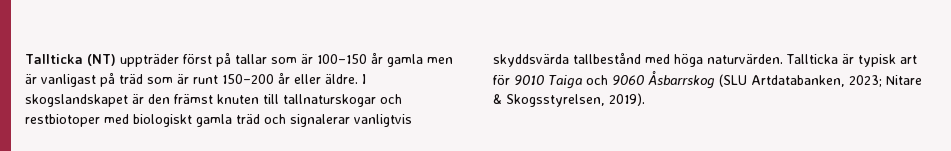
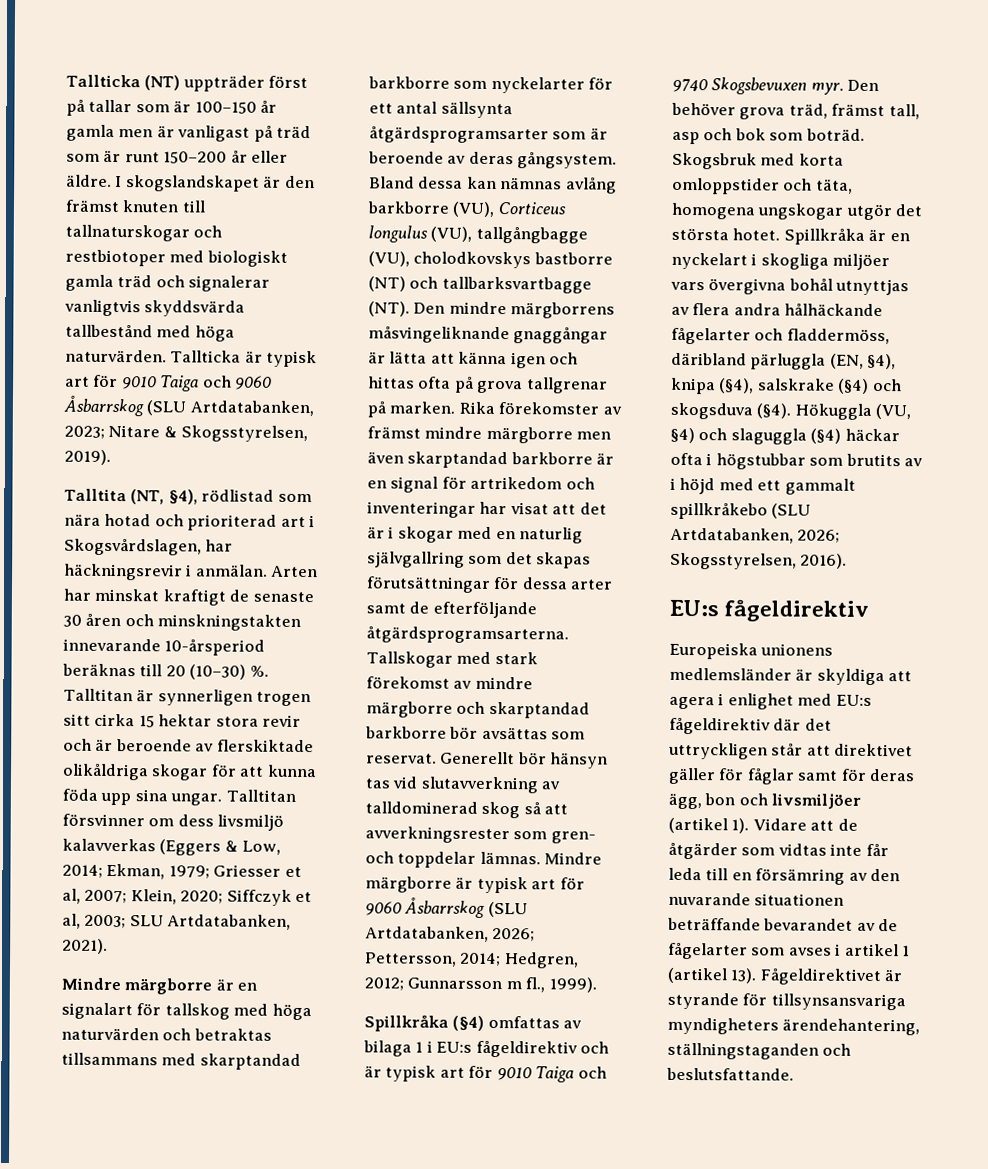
+ Talltita (NT, §4), rödlistad som nära hotad och prioriterad art i Skogsvårdslagen, har häckningsrevir i anmälan. Arten har minskat kraftigt de senaste 30 åren och minskningstakten innevarande 10-årsperiod beräknas till 20 (10–30) %. Talltitan är synnerligen trogen sitt cirka 15 hektar stora revir och är beroende av flerskiktade olikåldriga skogar för att kunna föda upp sina ungar. Talltitan försvinner om dess livsmiljö kalavverkas (Eggers & Low, 2014; Ekman, 1979; Griesser et al, 2007; Klein, 2020; Siffczyk et al, 2003; SLU Artdatabanken, 2021).
+ Mindre märgborre är en signalart för tallskog med höga naturvärden och betraktas tillsammans med skarptandad barkborre som nyckelarter för ett antal sällsynta åtgärdsprogramsarter som är beroende av deras gångsystem. Bland dessa kan nämnas avlång barkborre (VU), Corticeus longulus (VU), tallgångbagge (VU), cholodkovskys bastborre (NT) och tallbarksvartbagge (NT). Den mindre märgborrens måsvingeliknande gnaggångar är lätta att känna igen och hittas ofta på grova tallgrenar på marken. Rika förekomster av främst mindre märgborre men även skarptandad barkborre är en signal för artrikedom och inventeringar har visat att det är i skogar med en naturlig självgallring som det skapas förutsättningar för dessa arter samt de efterföljande åtgärdsprogramsarterna. Tallskogar med stark förekomst av mindre märgborre och skarptandad barkborre bör avsättas som reservat. Generellt bör hänsyn tas vid slutavverkning av talldominerad skog så att avverkningsrester som gren- och toppdelar lämnas. Mindre märgborre är typisk art för 9060 Åsbarrskog (SLU Artdatabanken, 2026; Pettersson, 2014; Hedgren, 2012; Gunnarsson m fl., 1999).
+ Spillkråka (§4) omfattas av bilaga 1 i EU:s fågeldirektiv och är typisk art för 9010 Taiga och 9740 Skogsbevuxen myr. Den behöver grova träd, främst tall, asp och bok som boträd. Skogsbruk med korta omloppstider och täta, homogena ungskogar utgör det största hotet. Spillkråka är en nyckelart i skogliga miljöer vars övergivna bohål utnyttjas av flera andra hålhäckande fågelarter och fladdermöss, däribland pärluggla (EN, §4), knipa (§4), salskrake (§4) och skogsduva (§4). Hökuggla (VU, §4) och slaguggla (§4) häckar ofta i högstubbar som brutits av i höjd med ett gammalt spillkråkebo (SLU Artdatabanken, 2026; Skogsstyrelsen, 2016).
+ EU:s fågeldirektiv
+ Europeiska unionens medlemsländer är skyldiga att agera i enlighet med EU:s fågeldirektiv där det uttryckligen står att direktivet gäller för fåglar samt för deras ägg, bon och livsmiljöer (artikel 1). Vidare att de åtgärder som vidtas inte får leda till en försämring av den nuvarande situationen beträffande bevarandet av de fågelarter som avses i artikel 1 (artikel 13). Fågeldirektivet är styrande för tillsynsansvariga myndigheters ärendehantering, ställningstaganden och beslutsfattande.

